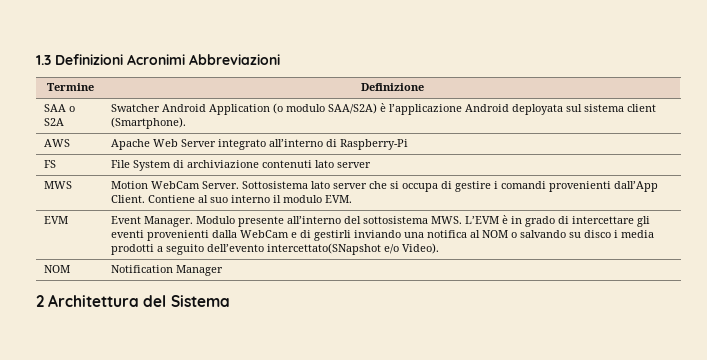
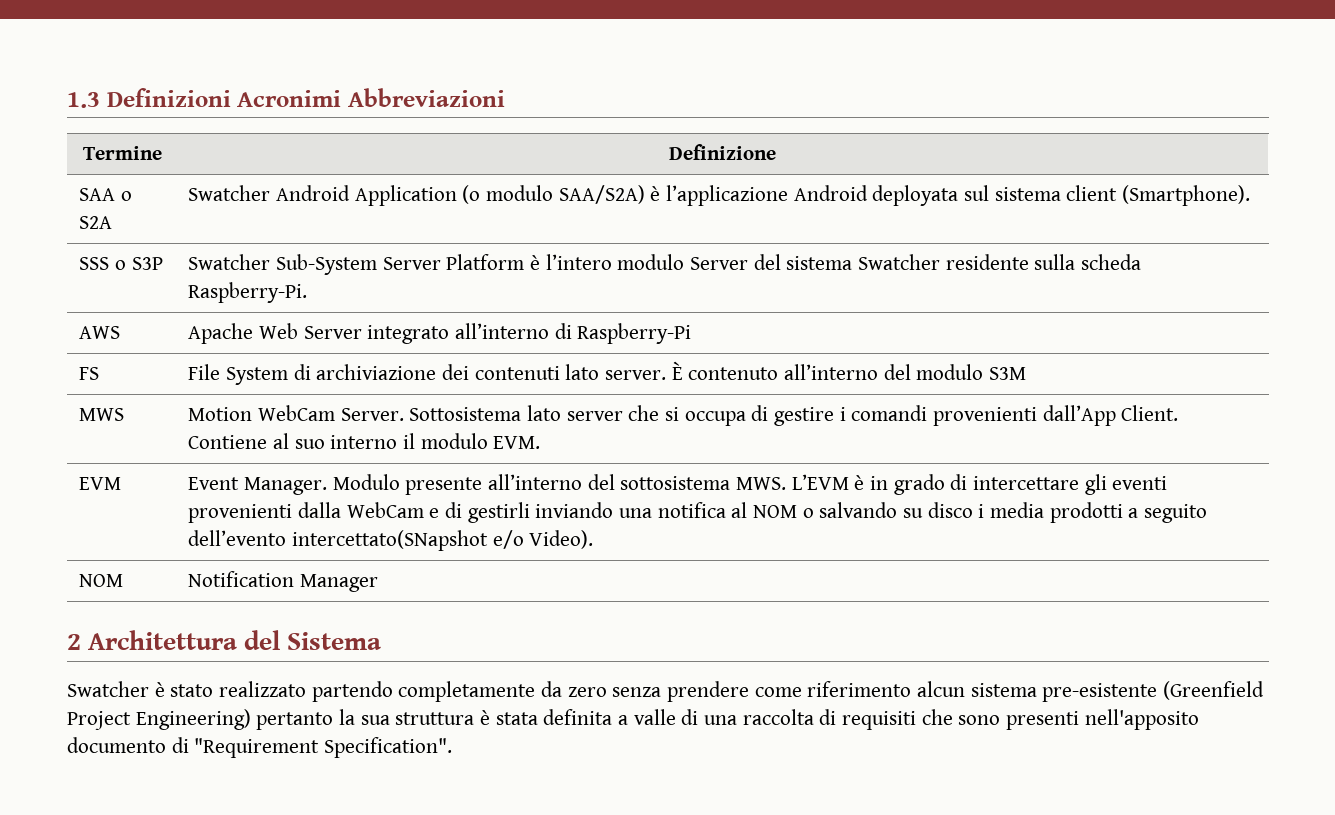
+ SSS o S3P | Swatcher Sub-System Server Platform è l’intero modulo Server del sistema Swatcher residente sulla scheda Raspberry-Pi.
- FS | File System di archiviazione contenuti lato server
+ FS | File System di archiviazione dei contenuti lato server. È contenuto all’interno del modulo S3M
+ Swatcher è stato realizzato partendo completamente da zero senza prendere come riferimento alcun sistema pre-esistente (Greenfield Project Engineering) pertanto la sua struttura è stata definita a valle di una raccolta di requisiti che sono presenti nell'apposito documento di "Requirement Specification".

